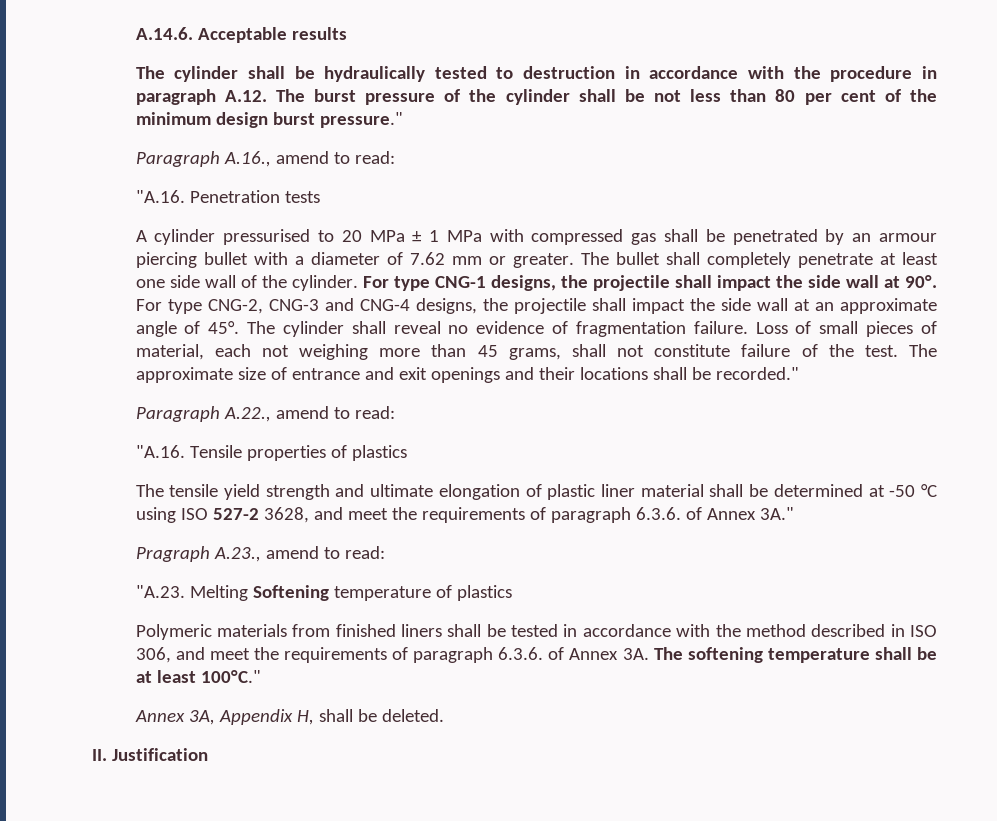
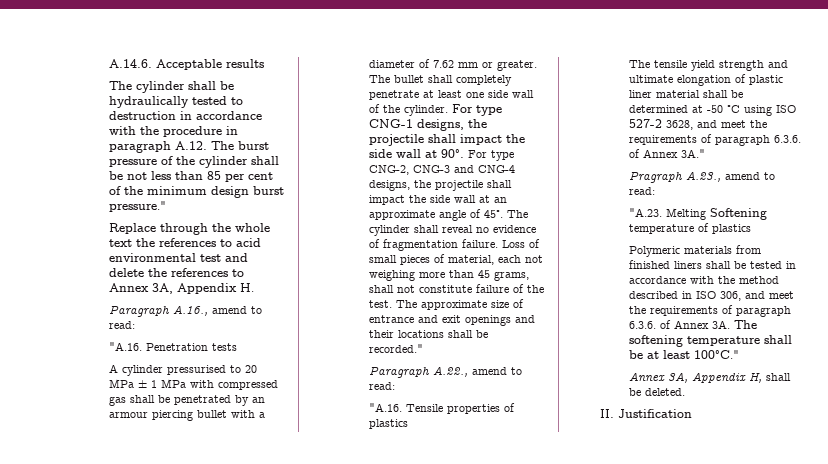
- The cylinder shall be hydraulically tested to destruction in accordance with the procedure in paragraph A.12. The burst pressure of the cylinder shall be not less than 80 per cent of the minimum design burst pressure."
+ The cylinder shall be hydraulically tested to destruction in accordance with the procedure in paragraph A.12. The burst pressure of the cylinder shall be not less than 85 per cent of the minimum design burst pressure."
+ Replace through the whole text the references to acid environmental test and delete the references to Annex 3A, Appendix H.

